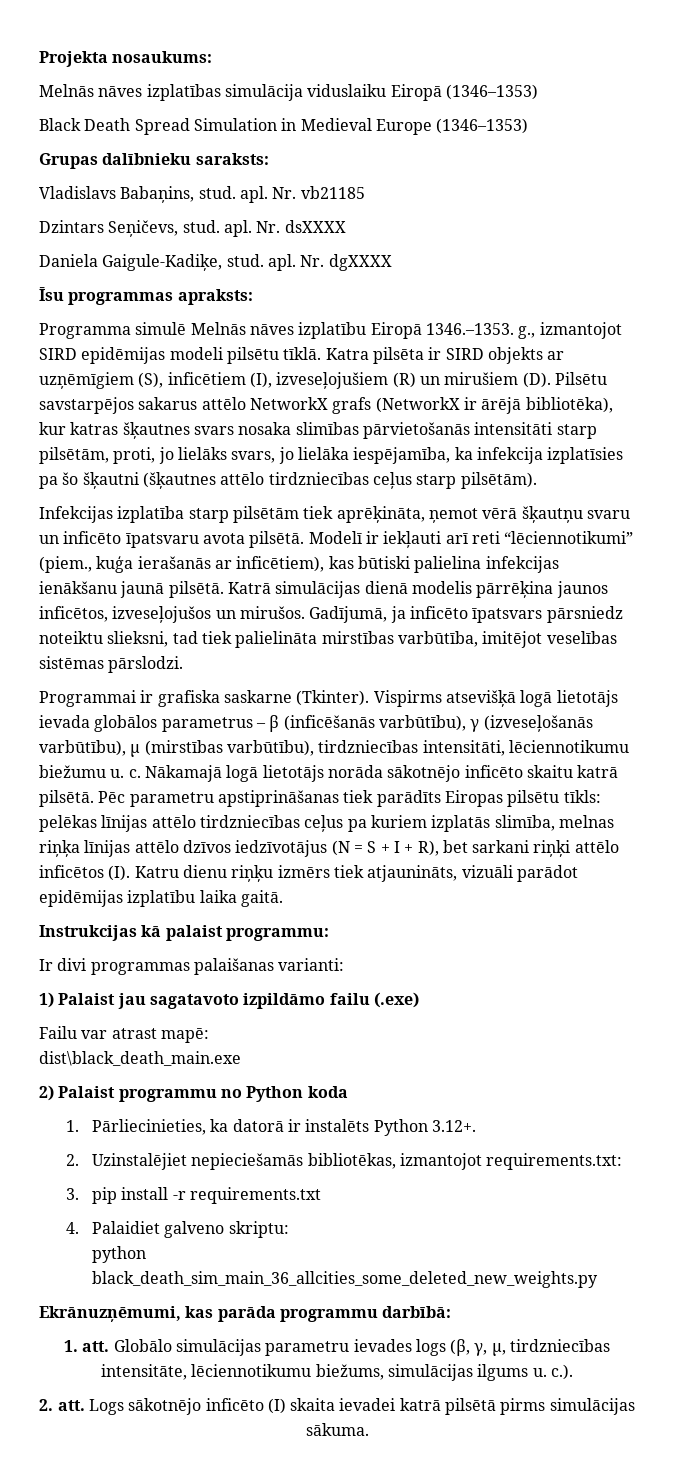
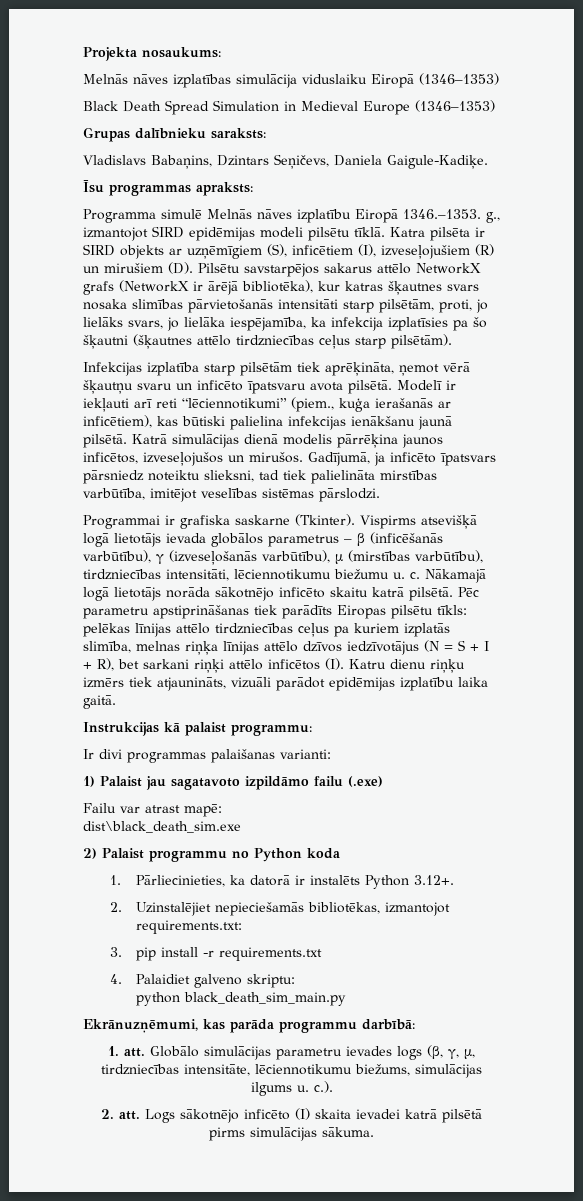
- Vladislavs Babaņins, stud. apl. Nr. vb21185
- Dzintars Seņičevs, stud. apl. Nr. dsXXXX
- Daniela Gaigule-Kadiķe, stud. apl. Nr. dgXXXX
+ Vladislavs Babaņins, Dzintars Seņičevs, Daniela Gaigule-Kadiķe.
- dist\black_death_main.exe
+ dist\black_death_sim.exe
- python black_death_sim_main_36_allcities_some_deleted_new_weights.py
+ python black_death_sim_main.py

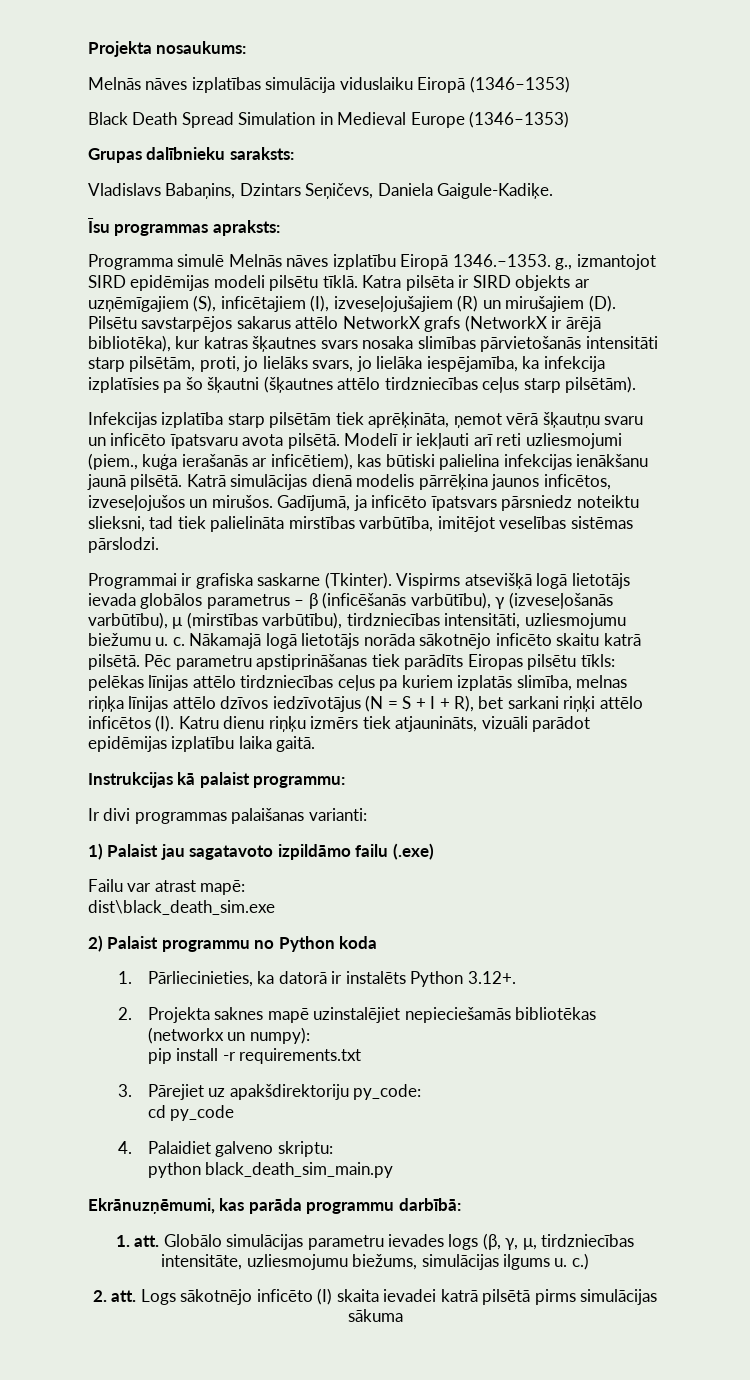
- Katra pilsēta ir SIRD objekts ar uzņēmīgiem (S), inficētiem (I), izveseļojušiem (R) un mirušiem (D). Pilsētu savstarpējos sakarus attēlo NetworkX grafs (NetworkX ir ārējā bibliotēka), kur katras šķautnes svars nosaka slimības pārvietošanās intensitāti starp pilsētām, proti, jo lielāks svars, jo lielāka iespējamība, ka infekcija izplatīsies pa šo šķautni (šķautnes attēlo tirdzniecības ceļus starp pilsētām).
+ Katra pilsēta ir SIRD objekts ar uzņēmīgajiem (S), inficētajiem (I), izveseļojušajiem (R) un mirušajiem (D). Pilsētu savstarpējos sakarus attēlo NetworkX grafs (NetworkX ir ārējā bibliotēka), kur katras šķautnes svars nosaka slimības pārvietošanās intensitāti starp pilsētām, proti, jo lielāks svars, jo lielāka iespējamība, ka infekcija izplatīsies pa šo šķautni (šķautnes attēlo tirdzniecības ceļus starp pilsētām).
- Modelī ir iekļauti arī reti “lēciennotikumi” (piem., kuģa ierašanās ar inficētiem), kas būtiski palielina infekcijas ienākšanu jaunā pilsētā.
+ Modelī ir iekļauti arī reti uzliesmojumi (piem., kuģa ierašanās ar inficētiem), kas būtiski palielina infekcijas ienākšanu jaunā pilsētā.
- Vispirms atsevišķā logā lietotājs ievada globālos parametrus – β (inficēšanās varbūtību), γ (izveseļošanās varbūtību), μ (mirstības varbūtību), tirdzniecības intensitāti, lēciennotikumu biežumu u. c.
+ Vispirms atsevišķā logā lietotājs ievada globālos parametrus – β (inficēšanās varbūtību), γ (izveseļošanās varbūtību), μ (mirstības varbūtību), tirdzniecības intensitāti, uzliesmojumu biežumu u. c.
- 2. Uzinstalējiet nepieciešamās bibliotēkas, izmantojot requirements.txt:
- 3. pip install -r requirements.txt
+ 2. Projekta saknes mapē uzinstalējiet nepieciešamās bibliotēkas (networkx un numpy):
+ pip install -r requirements.txt
+ 3. Pārejiet uz apakšdirektoriju py_code:
+ cd py_code
- Globālo simulācijas parametru ievades logs (β, γ, μ, tirdzniecības intensitāte, lēciennotikumu biežums, simulācijas ilgums u. c.).
+ Globālo simulācijas parametru ievades logs (β, γ, μ, tirdzniecības intensitāte, uzliesmojumu biežums, simulācijas ilgums u. c.)
- Logs sākotnējo inficēto (I) skaita ievadei katrā pilsētā pirms simulācijas sākuma.
+ Logs sākotnējo inficēto (I) skaita ievadei katrā pilsētā pirms simulācijas sākuma

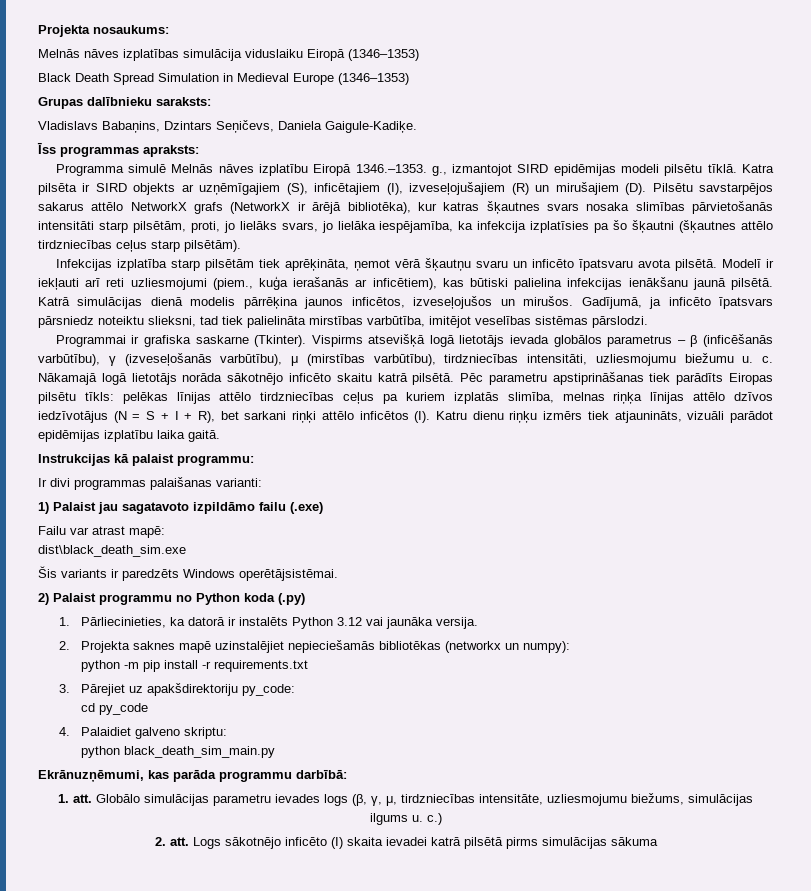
- Īsu programmas apraksts:
+ Īss programmas apraksts:
+ Šis variants ir paredzēts Windows operētājsistēmai.
- 2) Palaist programmu no Python koda
+ 2) Palaist programmu no Python koda (.py)
- 1. Pārliecinieties, ka datorā ir instalēts Python 3.12+.
+ 1. Pārliecinieties, ka datorā ir instalēts Python 3.12 vai jaunāka versija.
- pip install -r requirements.txt
+ python -m pip install -r requirements.txt

